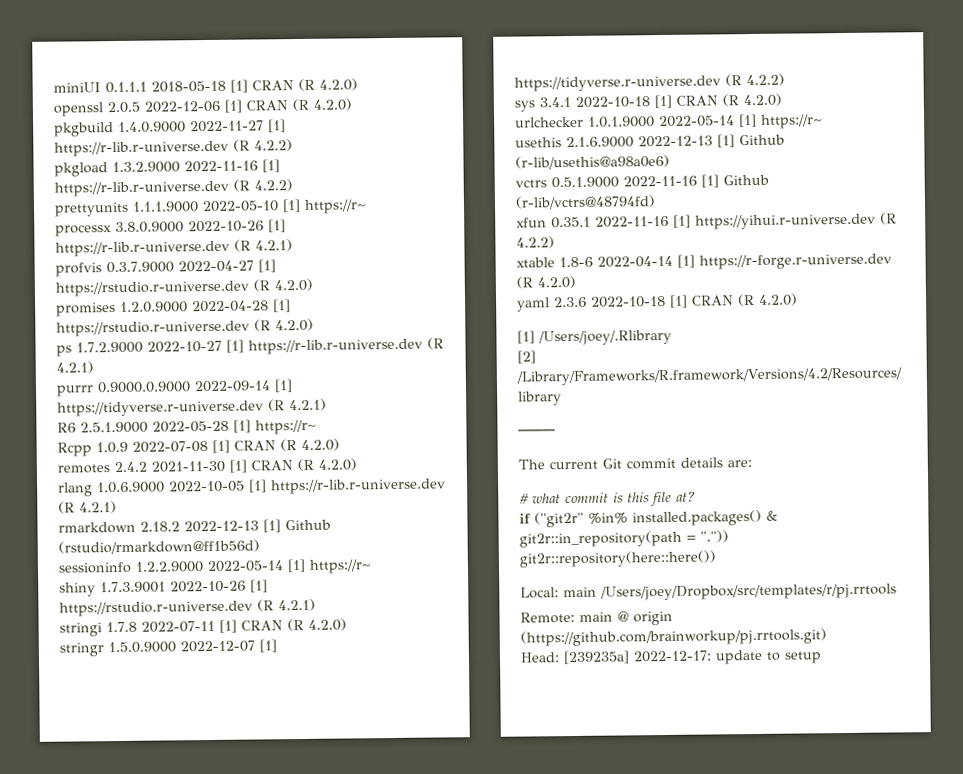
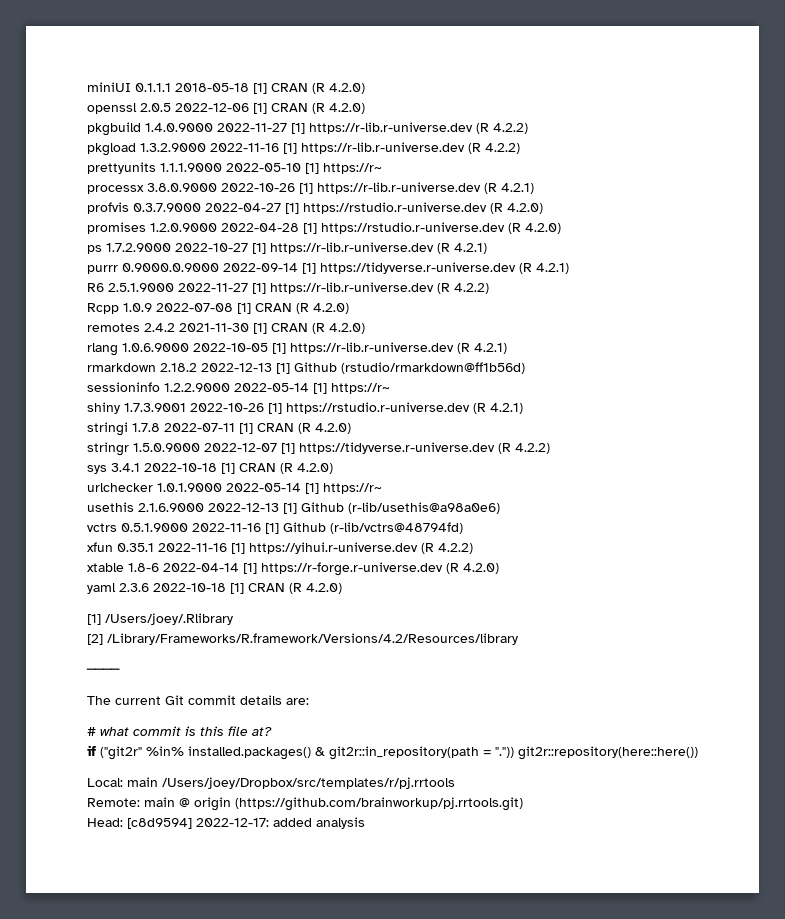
- R6 2.5.1.9000 2022-05-28 [1] https://r~
+ R6 2.5.1.9000 2022-11-27 [1] https://r-lib.r-universe.dev (R 4.2.2)
- Head: [239235a] 2022-12-17: update to setup
+ Head: [c8d9594] 2022-12-17: added analysis

